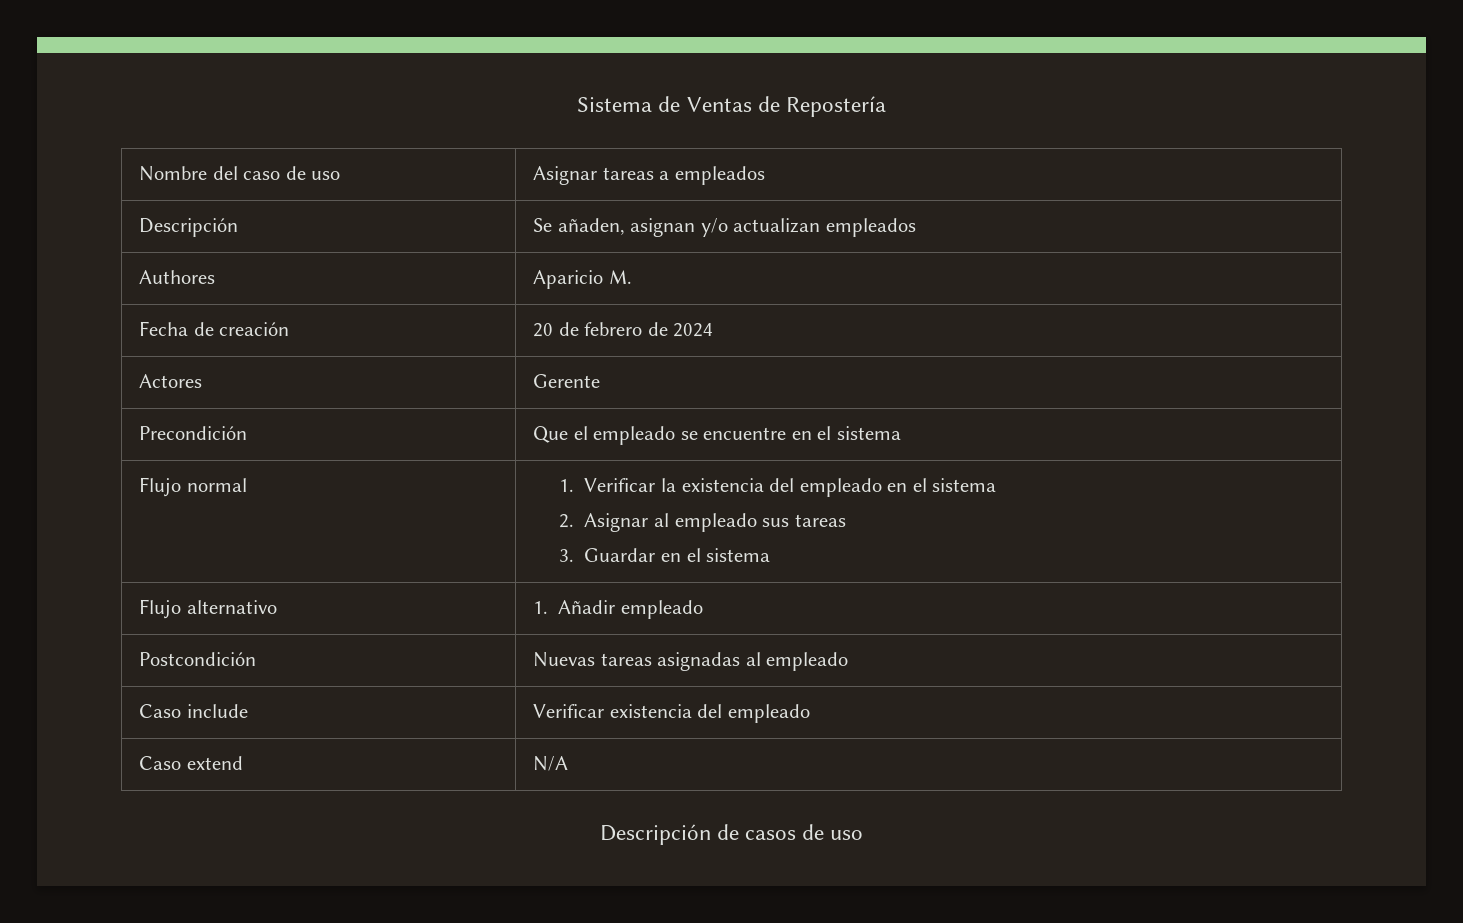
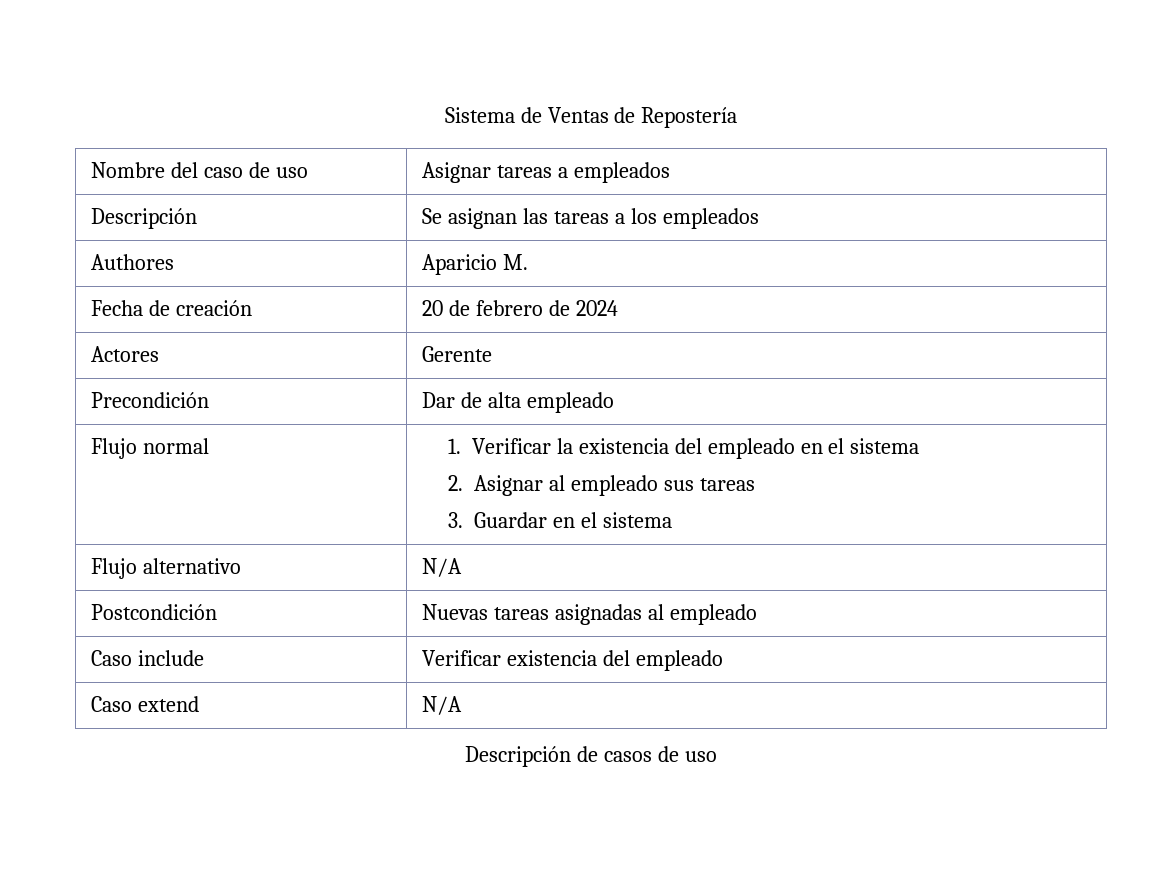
- Descripción | Se añaden, asignan y/o actualizan empleados
+ Descripción | Se asignan las tareas a los empleados
- Precondición | Que el empleado se encuentre en el sistema
+ Precondición | Dar de alta empleado
- Flujo alternativo | 1. Añadir empleado
+ Flujo alternativo | N/A

